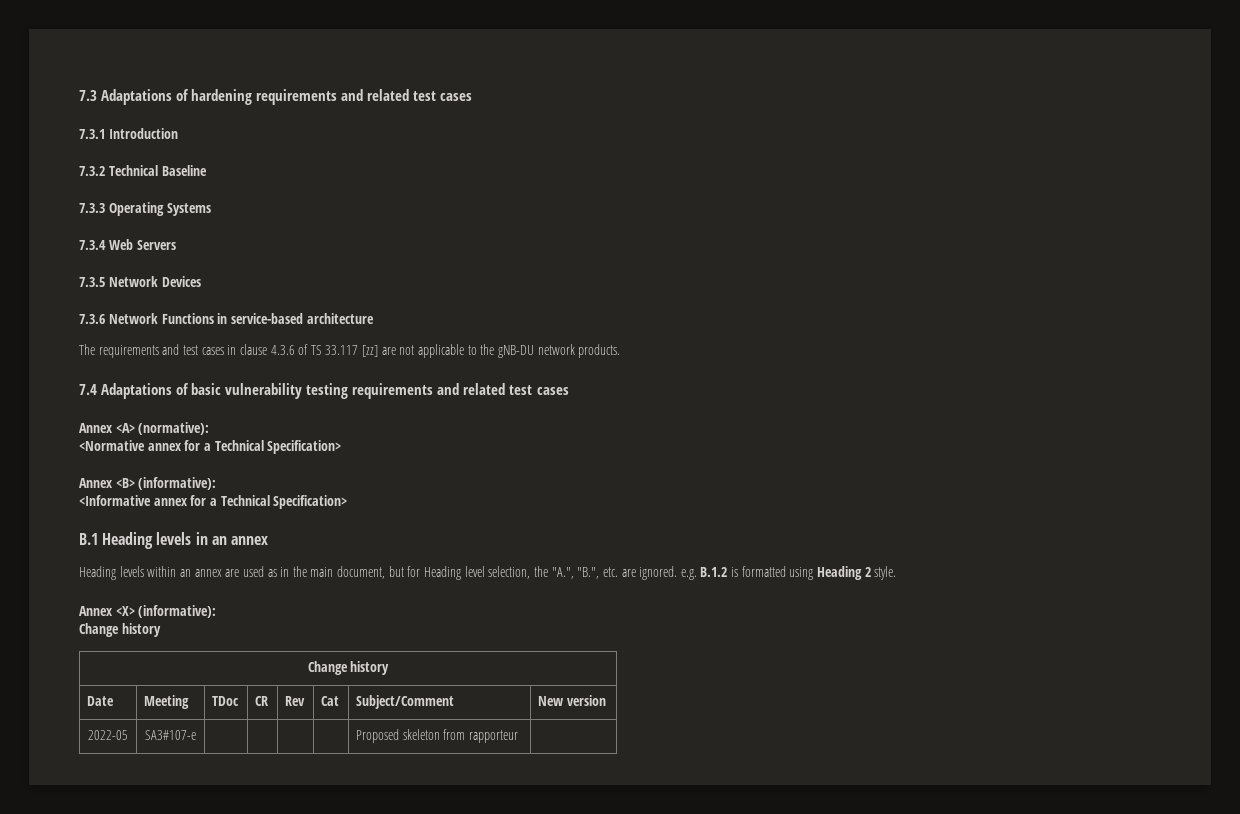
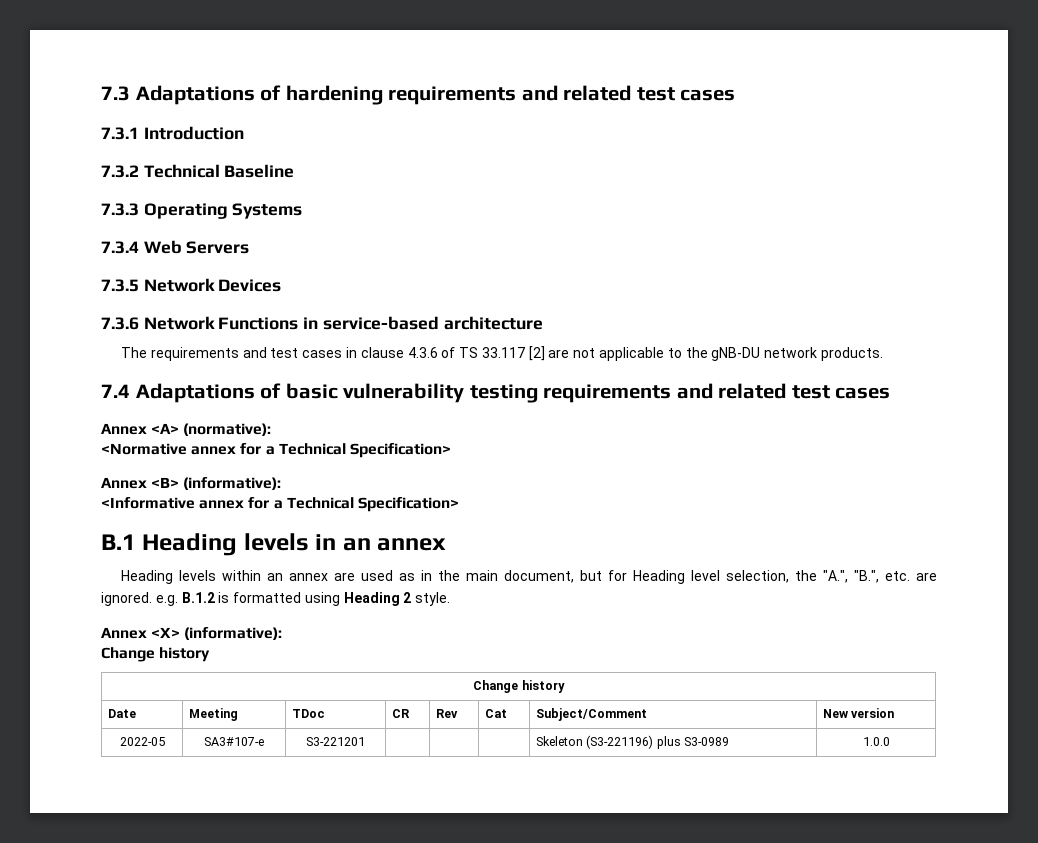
- The requirements and test cases in clause 4.3.6 of TS 33.117 [zz] are not applicable to the gNB-DU network products.
+ The requirements and test cases in clause 4.3.6 of TS 33.117 [2] are not applicable to the gNB-DU network products.
- 2022-05 | SA3#107-e | | | | | Proposed skeleton from rapporteur |
+ 2022-05 | SA3#107-e | S3-221201 | | | | Skeleton (S3-221196) plus S3-0989 | 1.0.0

